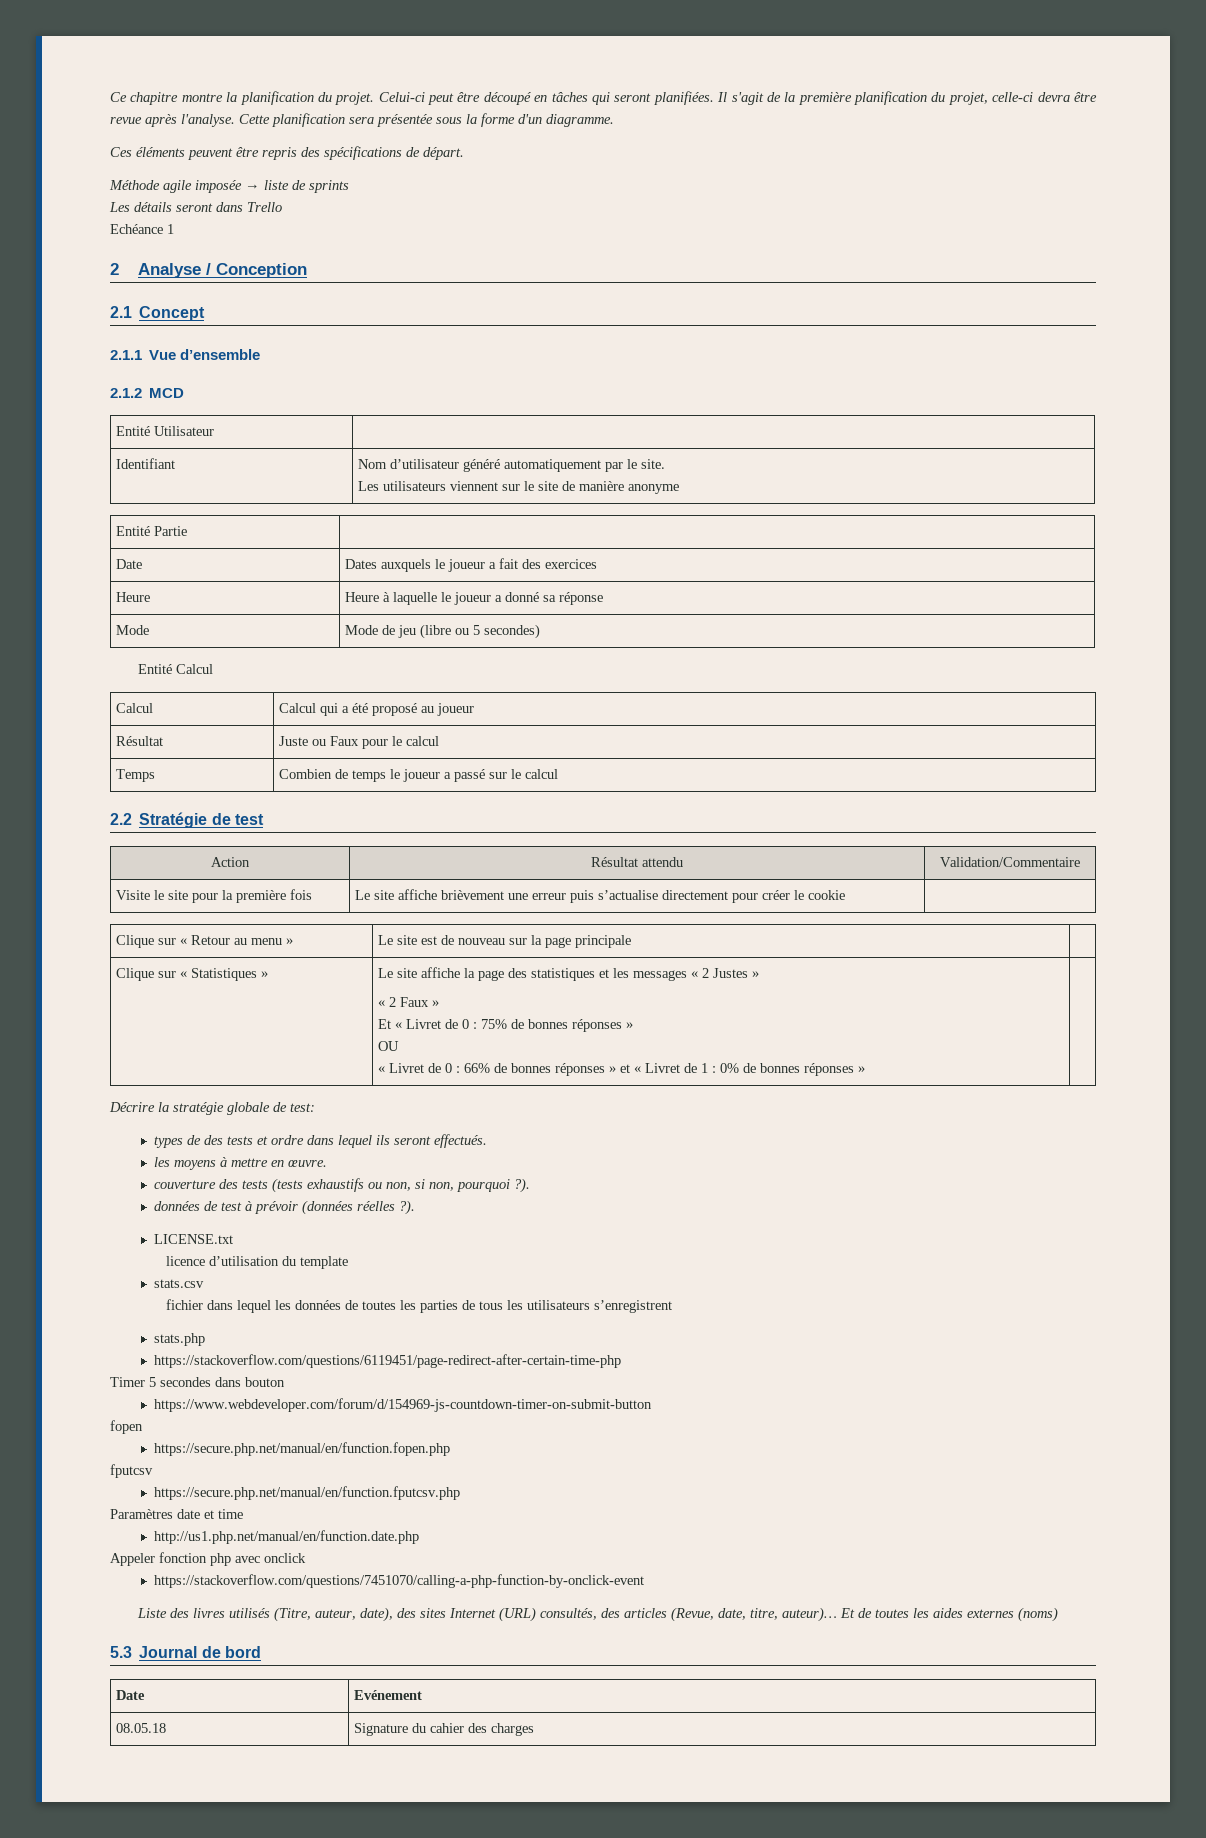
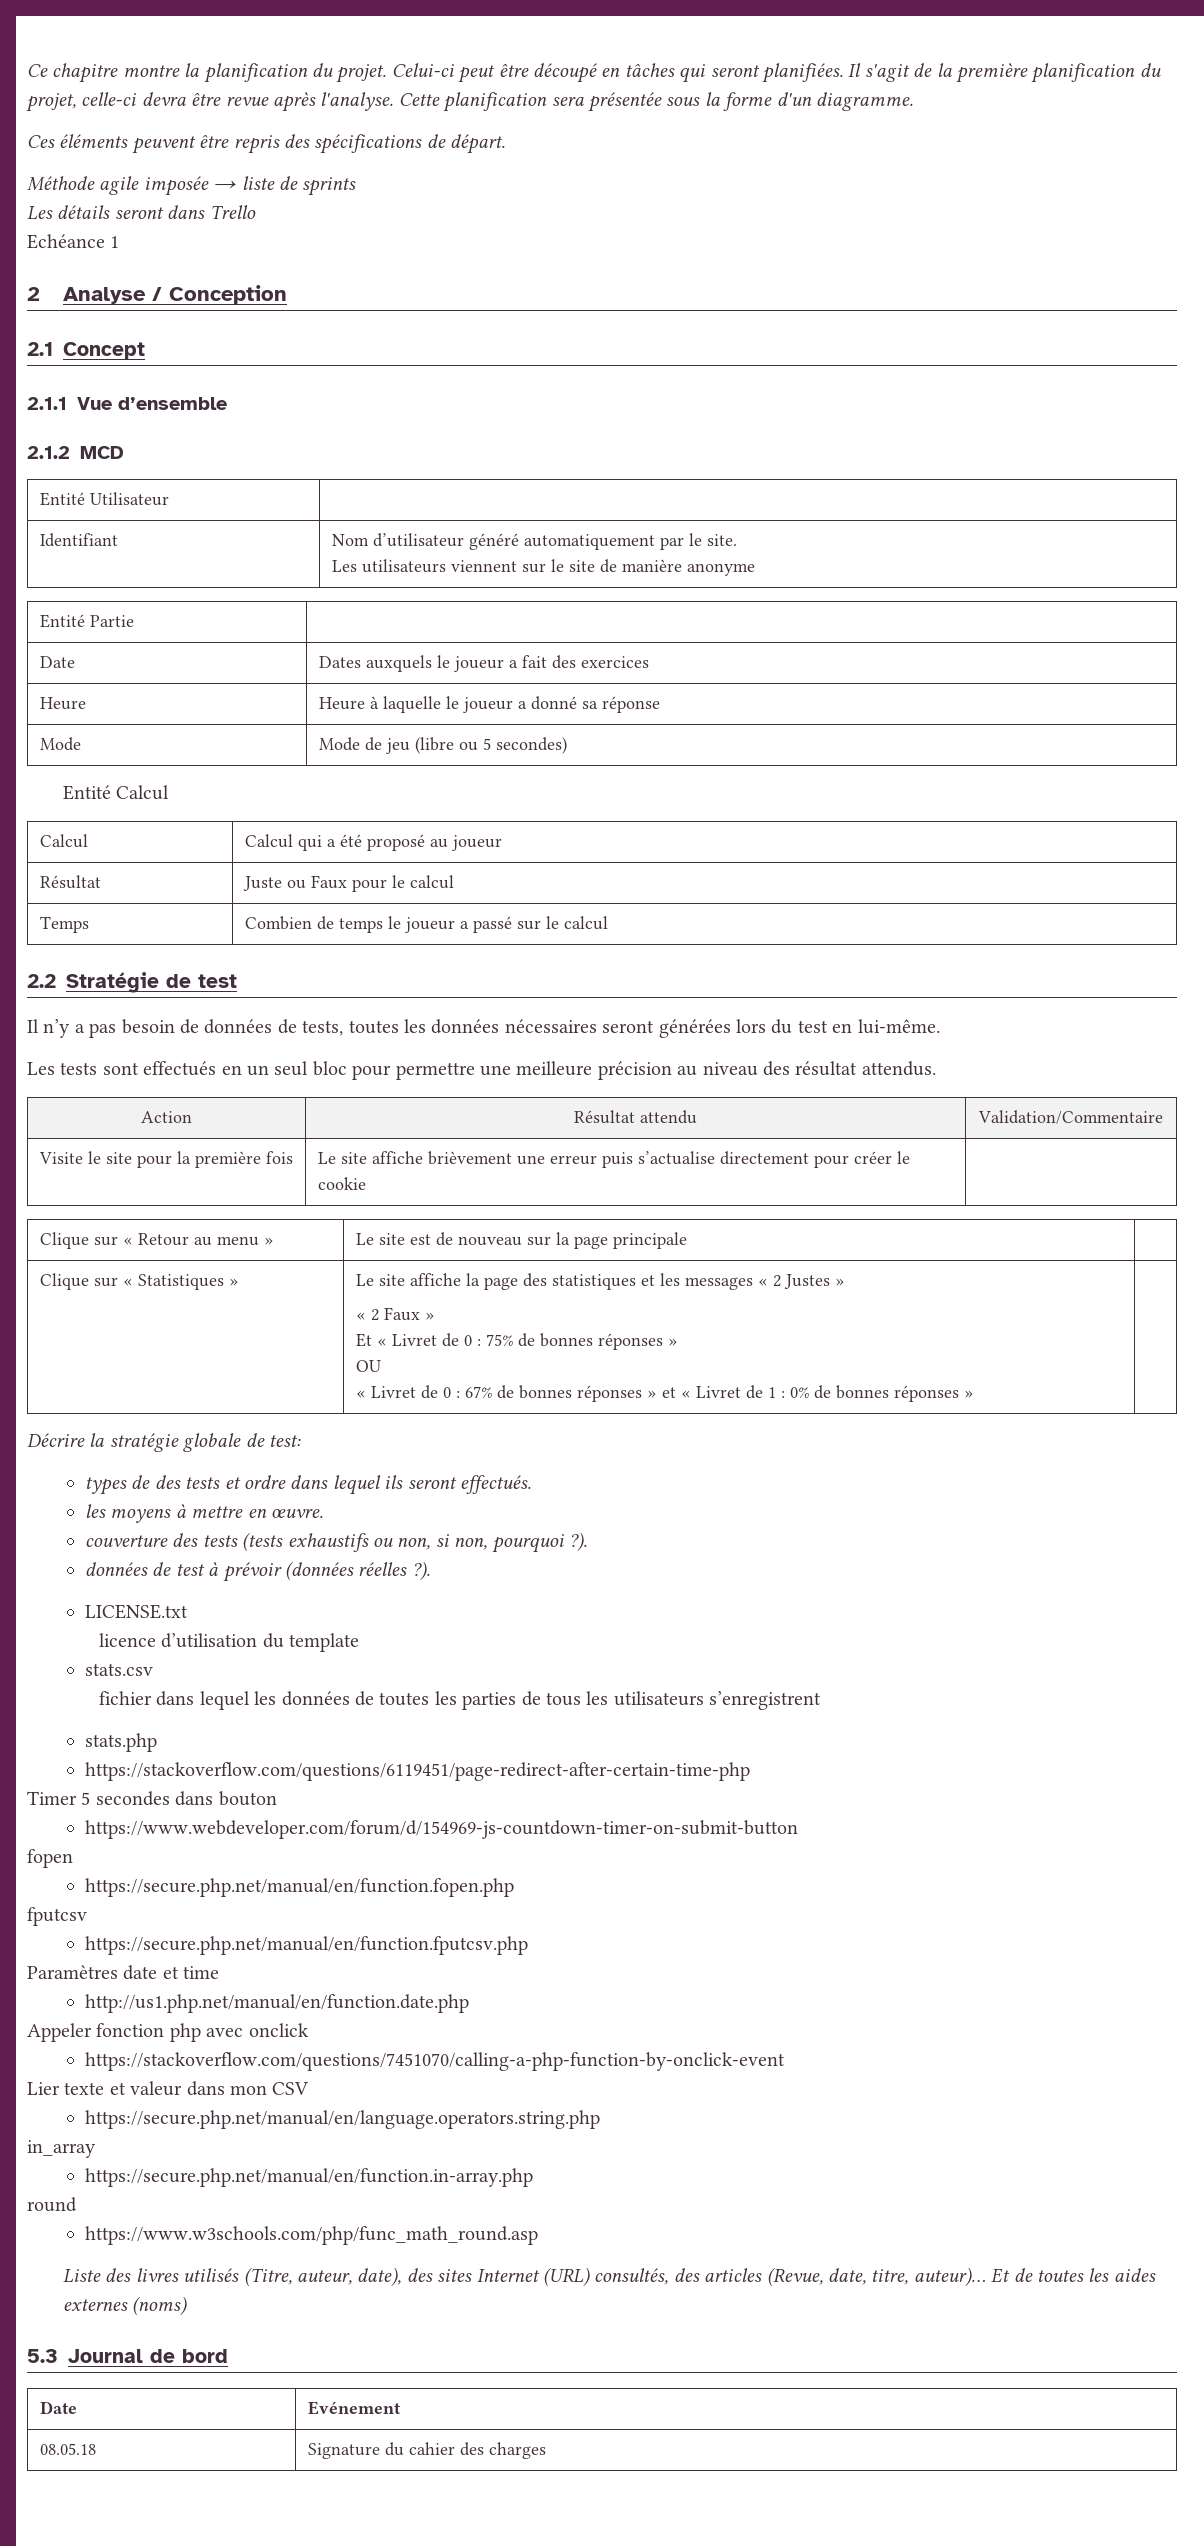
+ Il n’y a pas besoin de données de tests, toutes les données nécessaires seront générées lors du test en lui-même.
+ Les tests sont effectués en un seul bloc pour permettre une meilleure précision au niveau des résultat attendus.
- « Livret de 0 : 66% de bonnes réponses » et « Livret de 1 : 0% de bonnes réponses »
+ « Livret de 0 : 67% de bonnes réponses » et « Livret de 1 : 0% de bonnes réponses »
+ Lier texte et valeur dans mon CSV
+ https://secure.php.net/manual/en/language.operators.string.php
+ in_array
+ https://secure.php.net/manual/en/function.in-array.php
+ round
+ https://www.w3schools.com/php/func_math_round.asp

